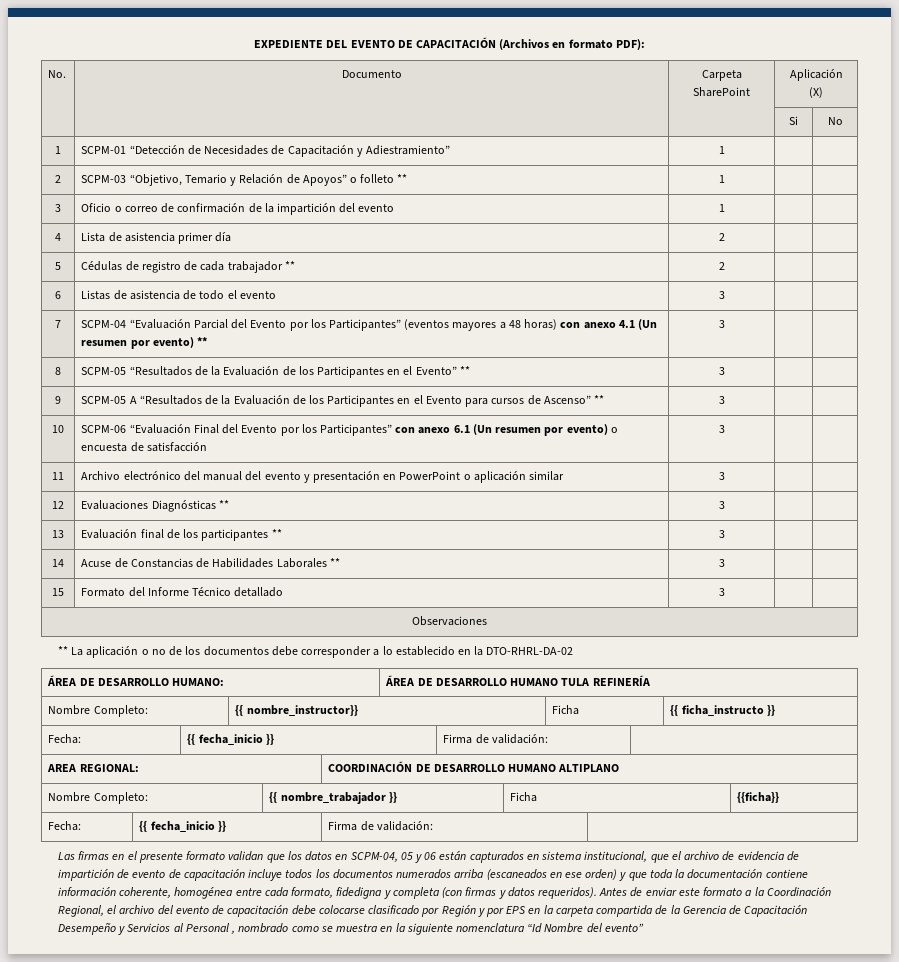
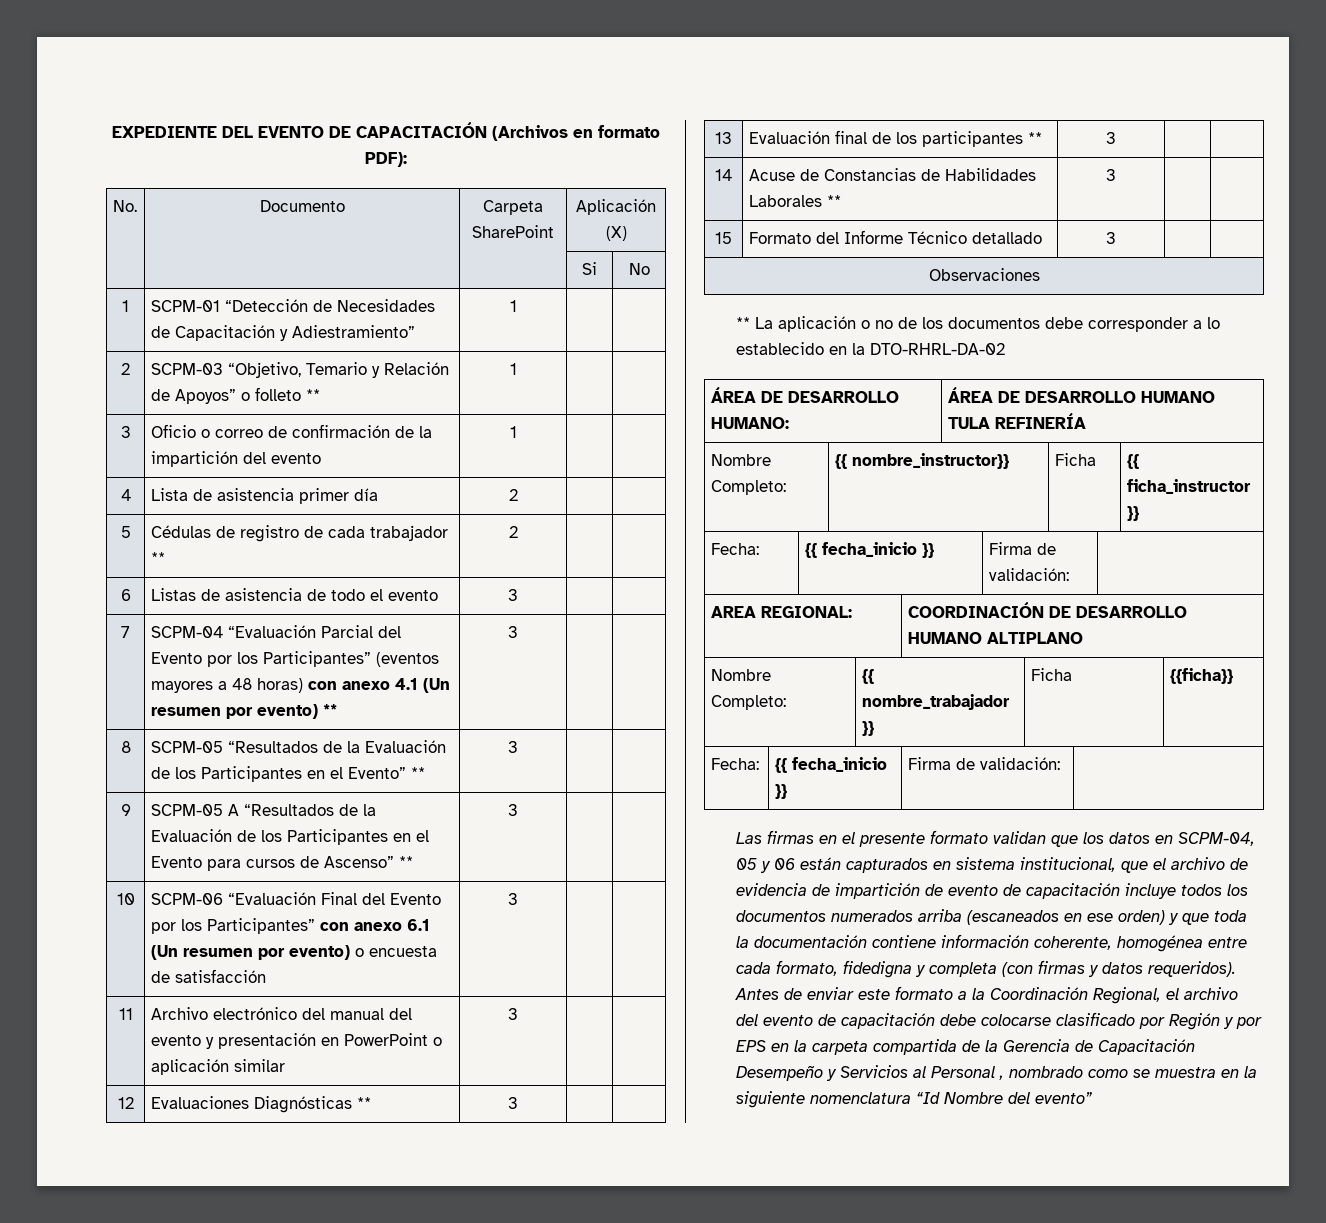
- Nombre Completo: | {{ nombre_instructor}} | Ficha | {{ ficha_instructo }}
+ Nombre Completo: | {{ nombre_instructor}} | Ficha | {{ ficha_instructor }}

